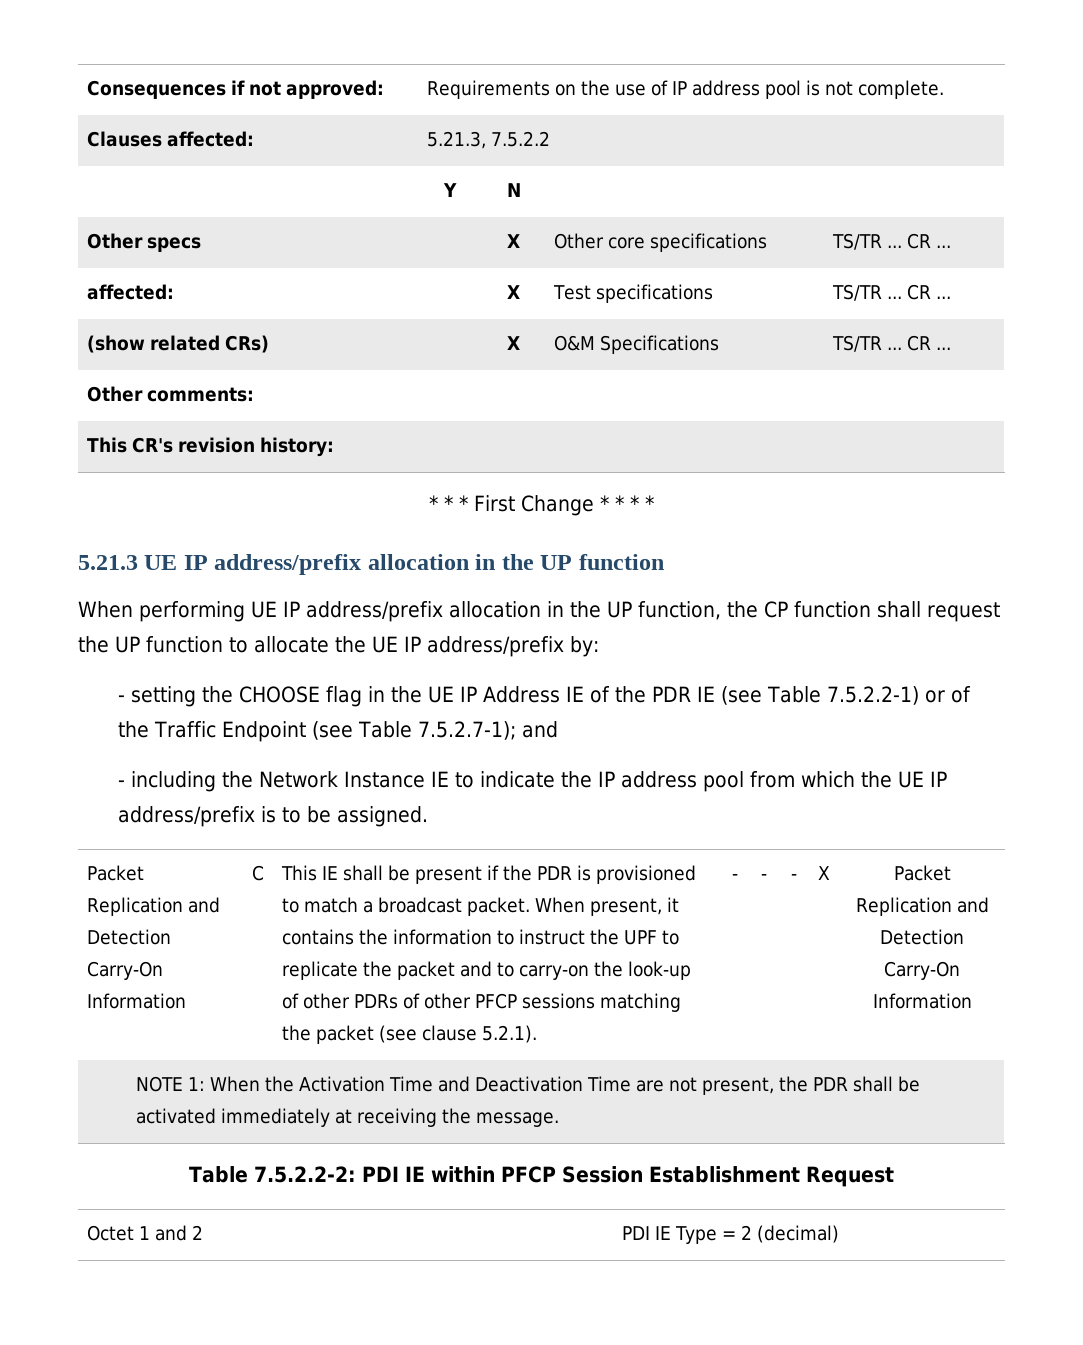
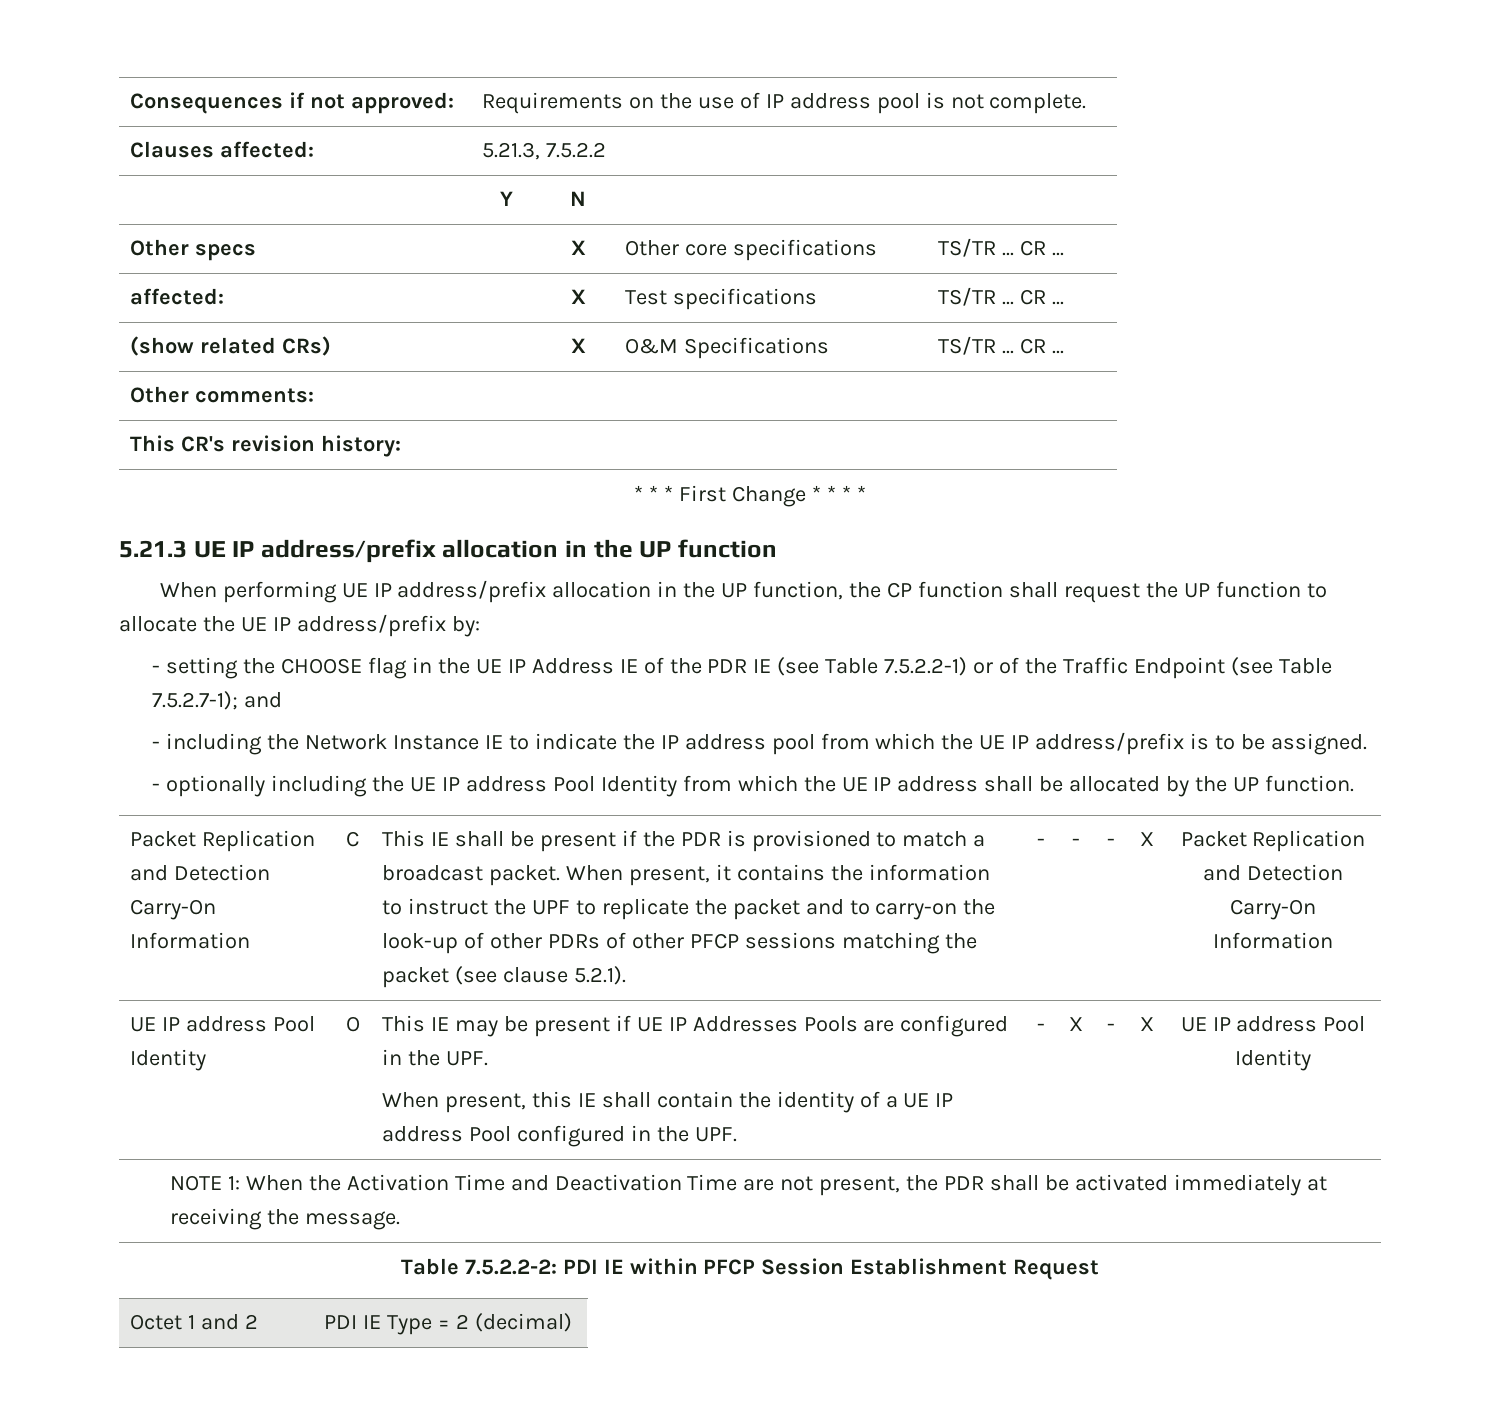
+ - optionally including the UE IP address Pool Identity from which the UE IP address shall be allocated by the UP function.
+ UE IP address Pool Identity | O | This IE may be present if UE IP Addresses Pools are configured in the UPF.
+ When present, this IE shall contain the identity of a UE IP address Pool configured in the UPF. | - | X | - | X | UE IP address Pool Identity

